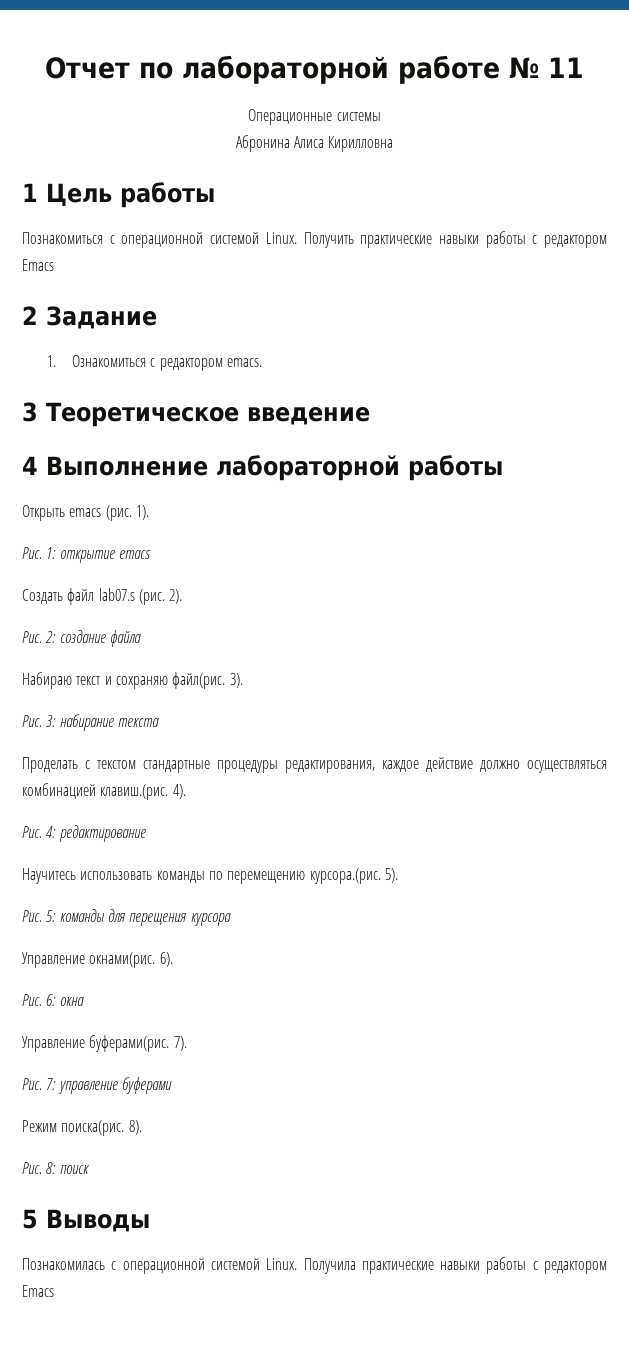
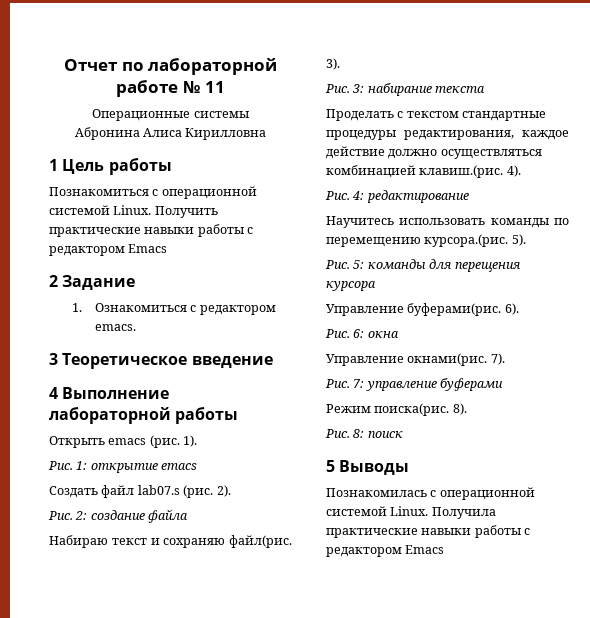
- Управление окнами(рис.
+ Управление буферами(рис.
- Управление буферами(рис.
+ Управление окнами(рис.

